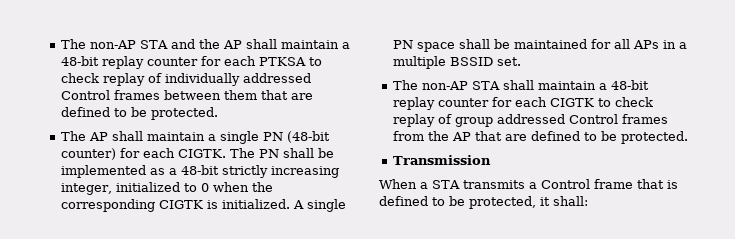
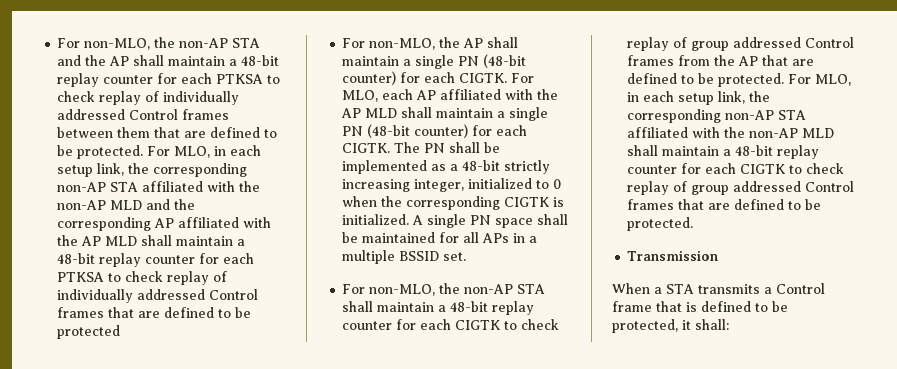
- The non-AP STA and the AP shall maintain a 48-bit replay counter for each PTKSA to check replay of individually addressed Control frames between them that are defined to be protected.
- The AP shall maintain a single PN (48-bit counter) for each CIGTK.
+ For non-MLO, the non-AP STA and the AP shall maintain a 48-bit replay counter for each PTKSA to check replay of individually addressed Control frames between them that are defined to be protected. For MLO, in each setup link, the corresponding non-AP STA affiliated with the non-AP MLD and the corresponding AP affiliated with the AP MLD shall maintain a 48-bit replay counter for each PTKSA to check replay of individually addressed Control frames that are defined to be protected
+ For non-MLO, the AP shall maintain a single PN (48-bit counter) for each CIGTK.
+ For MLO, each AP affiliated with the AP MLD shall maintain a single PN (48-bit counter) for each CIGTK.
- The non-AP STA shall maintain a 48-bit replay counter for each CIGTK to check replay of group addressed Control frames from the AP that are defined to be protected.
+ For non-MLO, the non-AP STA shall maintain a 48-bit replay counter for each CIGTK to check replay of group addressed Control frames from the AP that are defined to be protected. For MLO, in each setup link, the corresponding non-AP STA affiliated with the non-AP MLD shall maintain a 48-bit replay counter for each CIGTK to check replay of group addressed Control frames that are defined to be protected.

